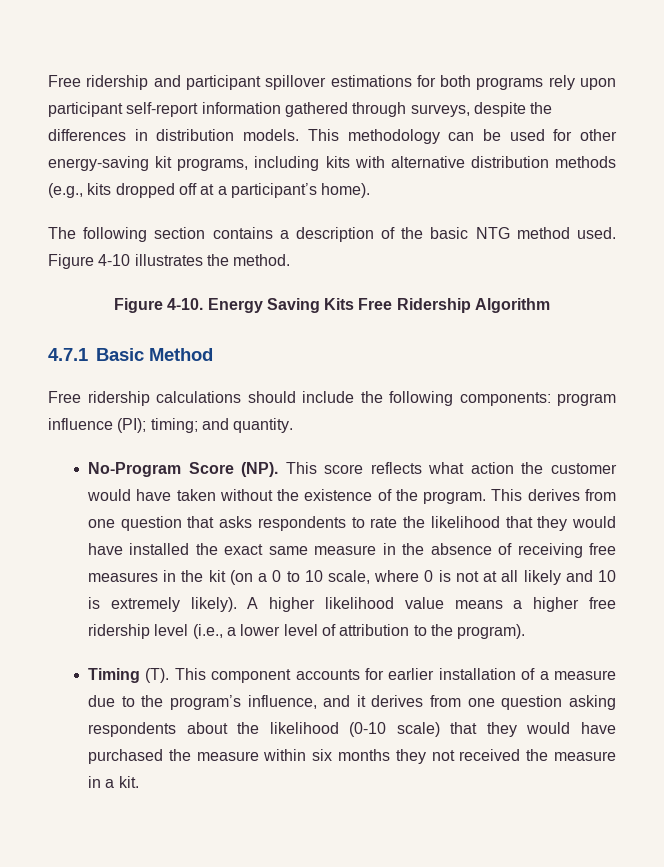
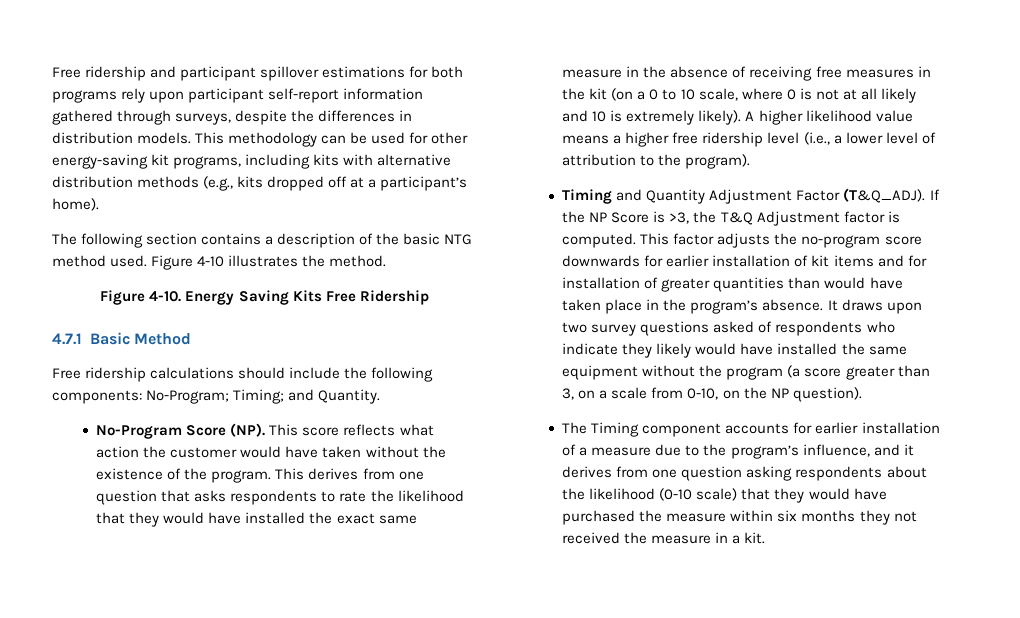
- Energy Saving Kits Free Ridership Algorithm
+ Energy Saving Kits Free Ridership
- Free ridership calculations should include the following components: program influence (PI); timing; and quantity.
+ Free ridership calculations should include the following components: No-Program; Timing; and Quantity.
- Timing (T). This component accounts for earlier installation of a measure due to the program’s influence, and it derives from one question asking respondents about the likelihood (0-10 scale) that they would have purchased the measure within six months they not received the measure in a kit.
+ Timing and Quantity Adjustment Factor (T&Q_ADJ). If the NP Score is >3, the T&Q Adjustment factor is computed. This factor adjusts the no-program score downwards for earlier installation of kit items and for installation of greater quantities than would have taken place in the program’s absence. It draws upon two survey questions asked of respondents who indicate they likely would have installed the same equipment without the program (a score greater than 3, on a scale from 0-10, on the NP question).
+ The Timing component accounts for earlier installation of a measure due to the program’s influence, and it derives from one question asking respondents about the likelihood (0-10 scale) that they would have purchased the measure within six months they not received the measure in a kit.

